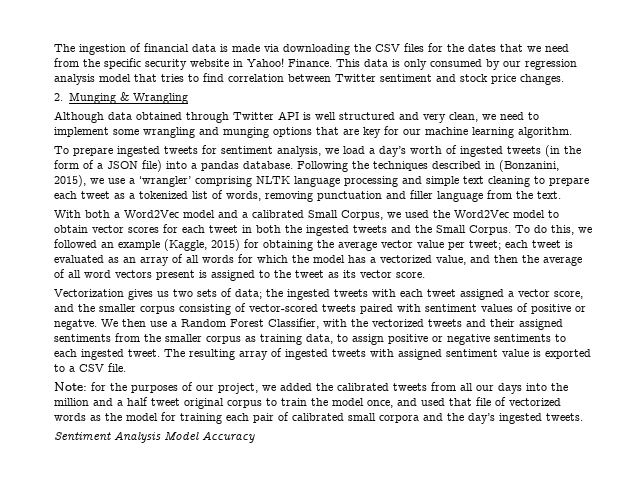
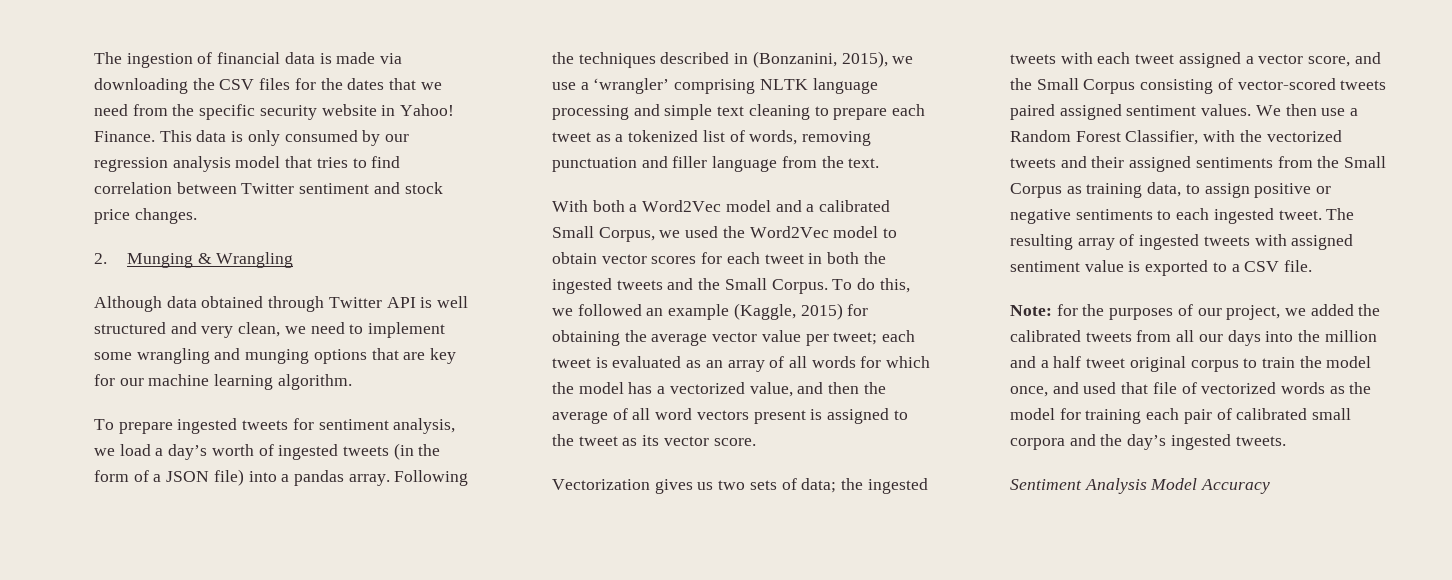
- To prepare ingested tweets for sentiment analysis, we load a day’s worth of ingested tweets (in the form of a JSON file) into a pandas database.
+ To prepare ingested tweets for sentiment analysis, we load a day’s worth of ingested tweets (in the form of a JSON file) into a pandas array.
- Vectorization gives us two sets of data; the ingested tweets with each tweet assigned a vector score, and the smaller corpus consisting of vector-scored tweets paired with sentiment values of positive or negatve.
+ Vectorization gives us two sets of data; the ingested tweets with each tweet assigned a vector score, and the Small Corpus consisting of vector-scored tweets paired assigned sentiment values.
- We then use a Random Forest Classifier, with the vectorized tweets and their assigned sentiments from the smaller corpus as training data, to assign positive or negative sentiments to each ingested tweet.
+ We then use a Random Forest Classifier, with the vectorized tweets and their assigned sentiments from the Small Corpus as training data, to assign positive or negative sentiments to each ingested tweet.

